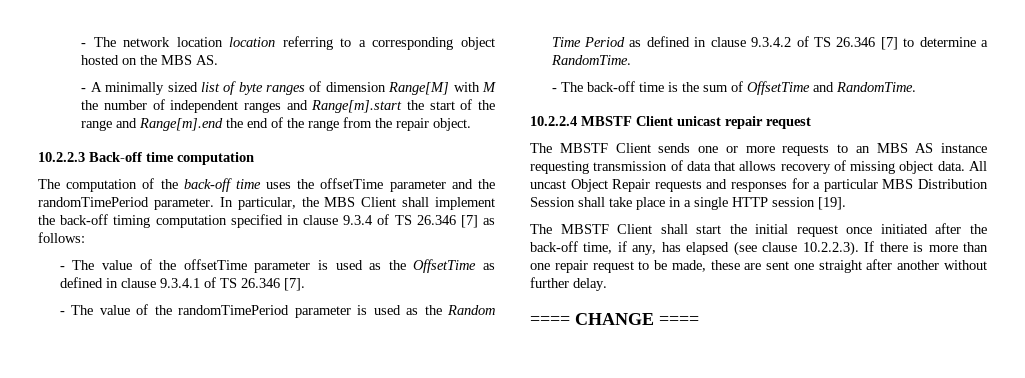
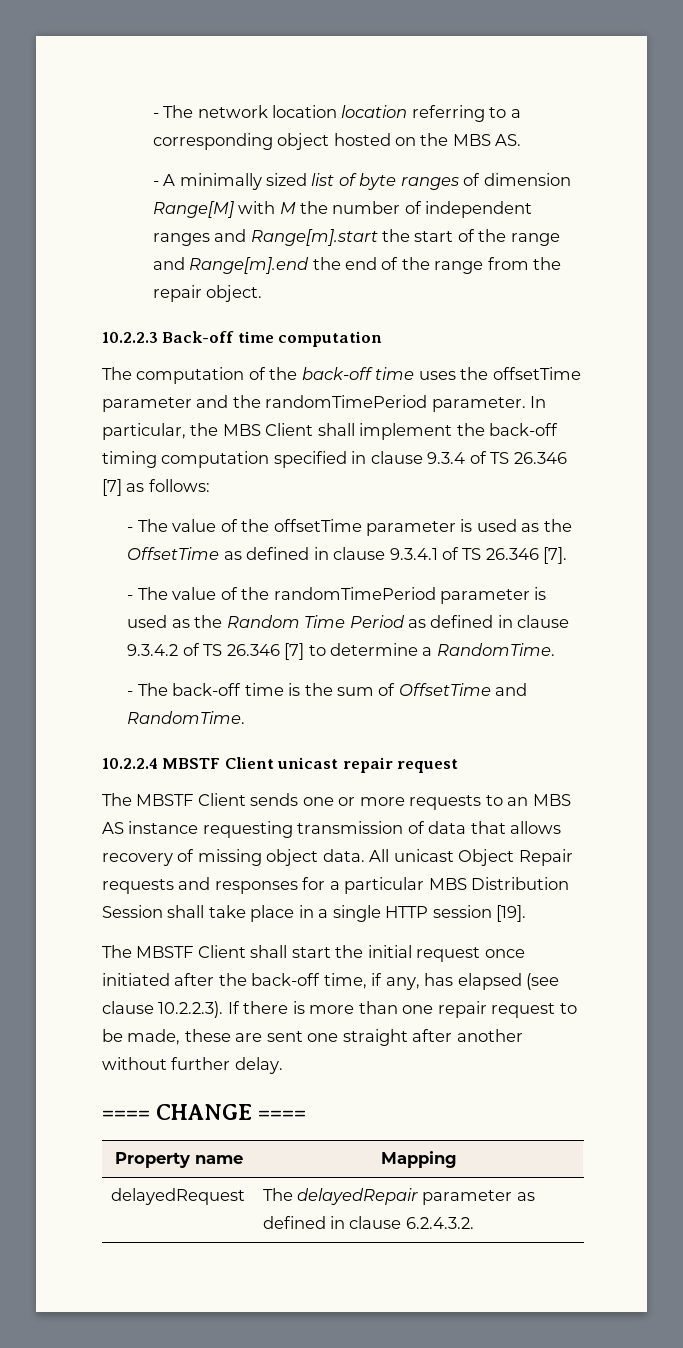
- All uncast Object Repair requests and responses for a particular MBS Distribution Session shall take place in a single HTTP session [19].
+ All unicast Object Repair requests and responses for a particular MBS Distribution Session shall take place in a single HTTP session [19].
+ Property name | Mapping
+ delayedRequest | The delayedRepair parameter as defined in clause 6.2.4.3.2.

